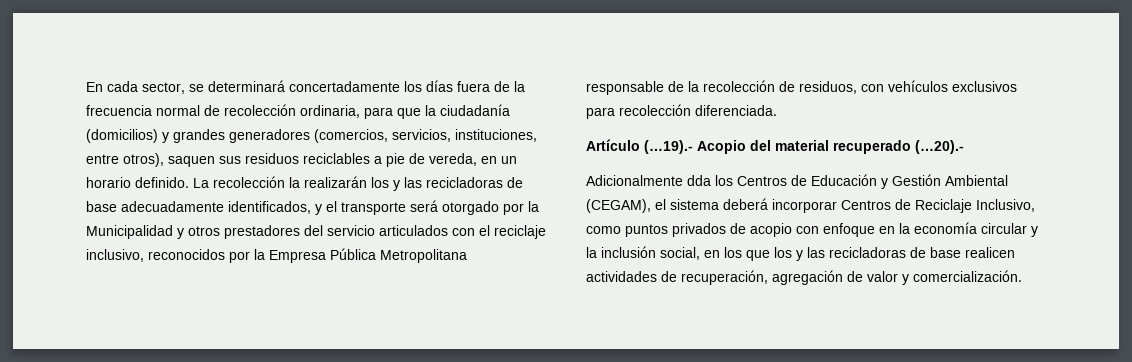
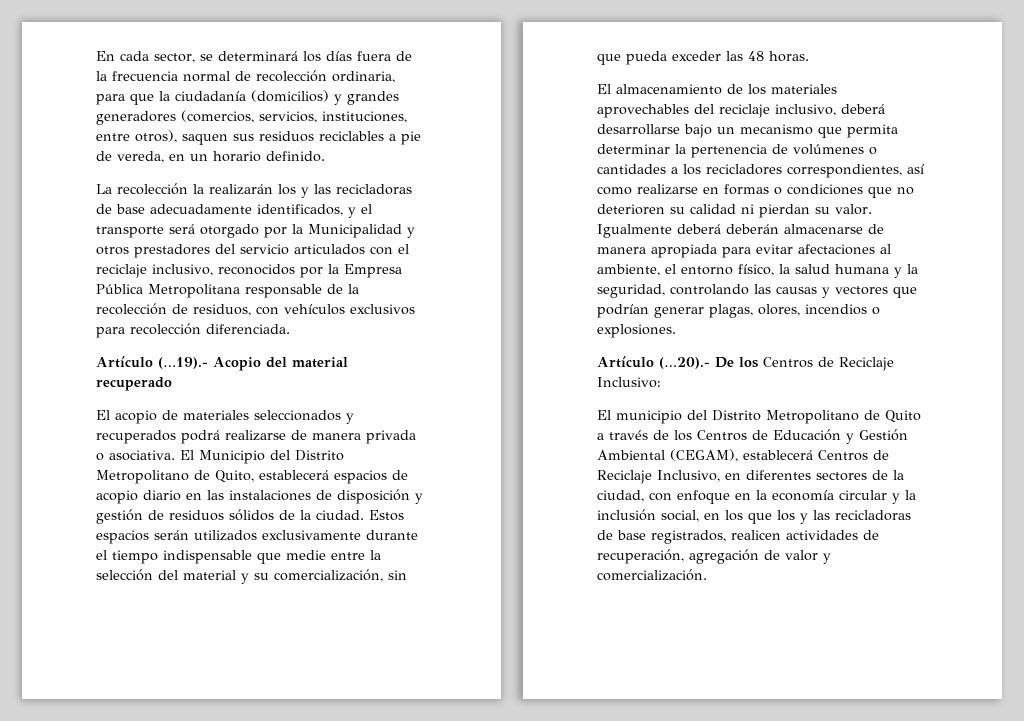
- En cada sector, se determinará concertadamente los días fuera de la frecuencia normal de recolección ordinaria, para que la ciudadanía (domicilios) y grandes generadores (comercios, servicios, instituciones, entre otros), saquen sus residuos reciclables a pie de vereda, en un horario definido. La recolección la realizarán los y las recicladoras de base adecuadamente identificados, y el transporte será otorgado por la Municipalidad y otros prestadores del servicio articulados con el reciclaje inclusivo, reconocidos por la Empresa Pública Metropolitana responsable de la recolección de residuos, con vehículos exclusivos para recolección diferenciada.
+ En cada sector, se determinará los días fuera de la frecuencia normal de recolección ordinaria, para que la ciudadanía (domicilios) y grandes generadores (comercios, servicios, instituciones, entre otros), saquen sus residuos reciclables a pie de vereda, en un horario definido.
+ La recolección la realizarán los y las recicladoras de base adecuadamente identificados, y el transporte será otorgado por la Municipalidad y otros prestadores del servicio articulados con el reciclaje inclusivo, reconocidos por la Empresa Pública Metropolitana responsable de la recolección de residuos, con vehículos exclusivos para recolección diferenciada.
- Artículo (…19).- Acopio del material recuperado (…20).-
- Adicionalmente dda los Centros de Educación y Gestión Ambiental (CEGAM), el sistema deberá incorporar Centros de Reciclaje Inclusivo, como puntos privados de acopio con enfoque en la economía circular y la inclusión social, en los que los y las recicladoras de base realicen actividades de recuperación, agregación de valor y comercialización.
+ Artículo (…19).- Acopio del material recuperado
+ El acopio de materiales seleccionados y recuperados podrá realizarse de manera privada o asociativa. El Municipio del Distrito Metropolitano de Quito, establecerá espacios de acopio diario en las instalaciones de disposición y gestión de residuos sólidos de la ciudad. Estos espacios serán utilizados exclusivamente durante el tiempo indispensable que medie entre la selección del material y su comercialización, sin que pueda exceder las 48 horas.
+ El almacenamiento de los materiales aprovechables del reciclaje inclusivo, deberá desarrollarse bajo un mecanismo que permita determinar la pertenencia de volúmenes o cantidades a los recicladores correspondientes, así como realizarse en formas o condiciones que no deterioren su calidad ni pierdan su valor. Igualmente deberá deberán almacenarse de manera apropiada para evitar afectaciones al ambiente, el entorno físico, la salud humana y la seguridad, controlando las causas y vectores que podrían generar plagas, olores, incendios o explosiones.
+ Artículo (…20).- De los Centros de Reciclaje Inclusivo:
+ El municipio del Distrito Metropolitano de Quito a través de los Centros de Educación y Gestión Ambiental (CEGAM), establecerá Centros de Reciclaje Inclusivo, en diferentes sectores de la ciudad, con enfoque en la economía circular y la inclusión social, en los que los y las recicladoras de base registrados, realicen actividades de recuperación, agregación de valor y comercialización.

